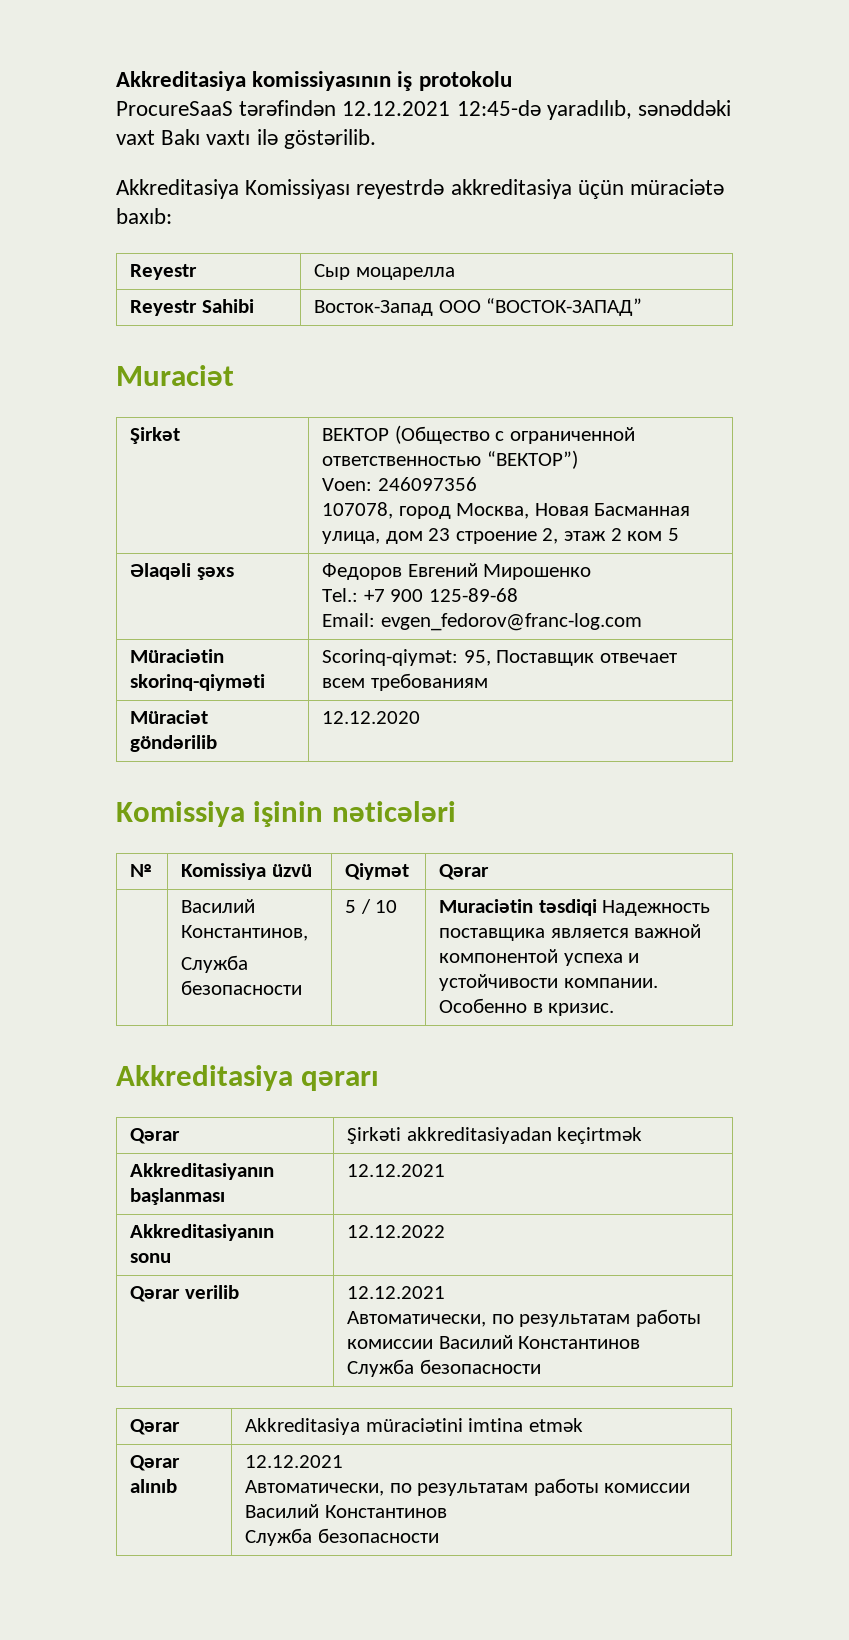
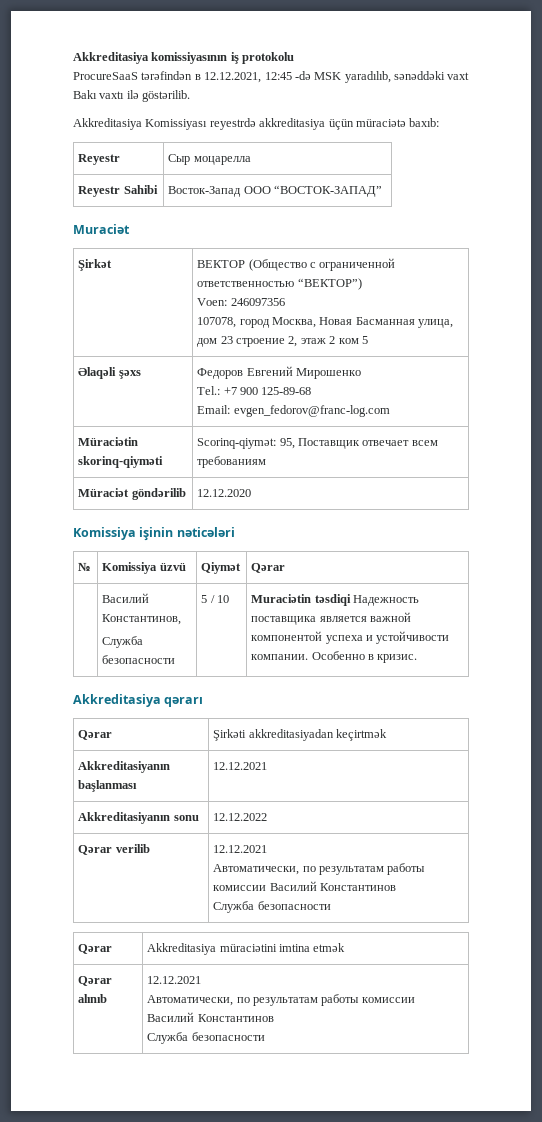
- ProcureSaaS tərəfindən 12.12.2021 12:45-də yaradılıb, sənəddəki vaxt Bakı vaxtı ilə göstərilib.
+ ProcureSaaS tərəfindən в 12.12.2021, 12:45 -də MSK yaradılıb, sənəddəki vaxt Bakı vaxtı ilə göstərilib.

